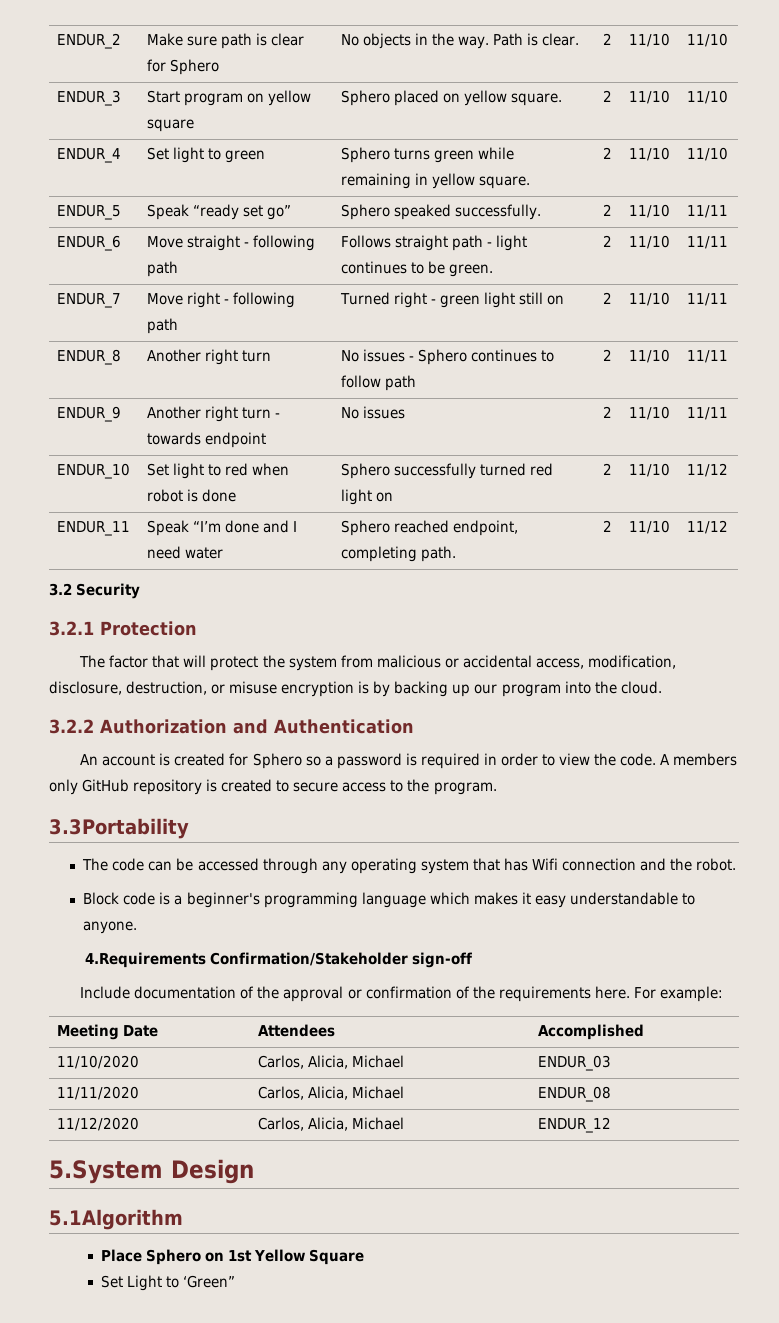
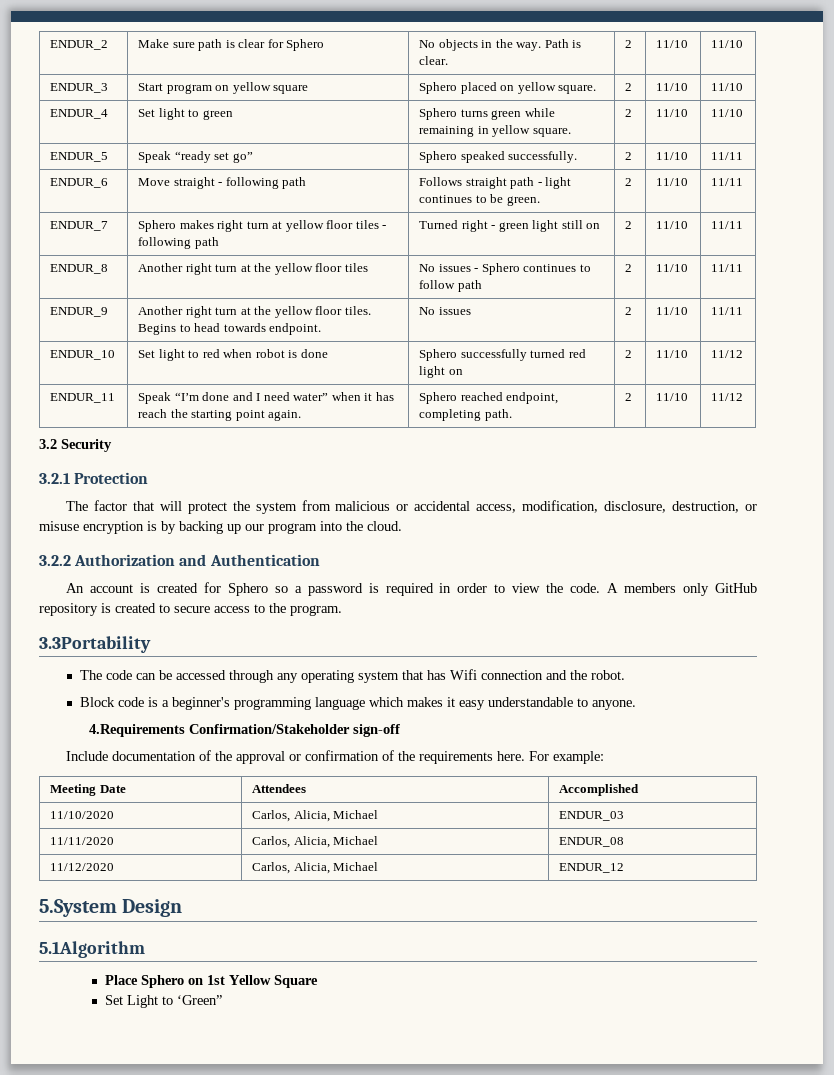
- ENDUR_7 | Move right - following path | Turned right - green light still on | 2 | 11/10 | 11/11
+ ENDUR_7 | Sphero makes right turn at yellow floor tiles - following path | Turned right - green light still on | 2 | 11/10 | 11/11
- ENDUR_8 | Another right turn | No issues - Sphero continues to follow path | 2 | 11/10 | 11/11
+ ENDUR_8 | Another right turn at the yellow floor tiles | No issues - Sphero continues to follow path | 2 | 11/10 | 11/11
- ENDUR_9 | Another right turn - towards endpoint | No issues | 2 | 11/10 | 11/11
+ ENDUR_9 | Another right turn at the yellow floor tiles. Begins to head towards endpoint. | No issues | 2 | 11/10 | 11/11
- ENDUR_11 | Speak “I’m done and I need water | Sphero reached endpoint, completing path. | 2 | 11/10 | 11/12
+ ENDUR_11 | Speak “I’m done and I need water” when it has reach the starting point again. | Sphero reached endpoint, completing path. | 2 | 11/10 | 11/12

